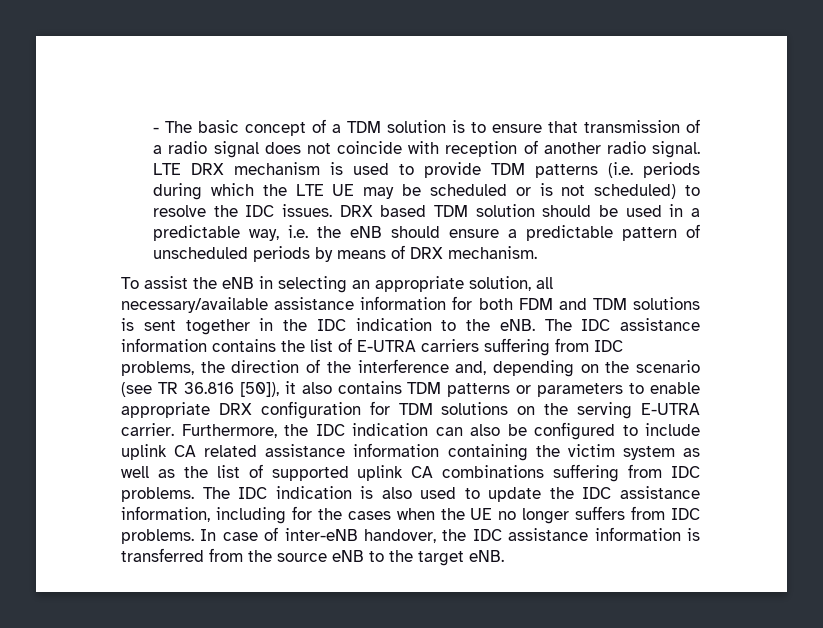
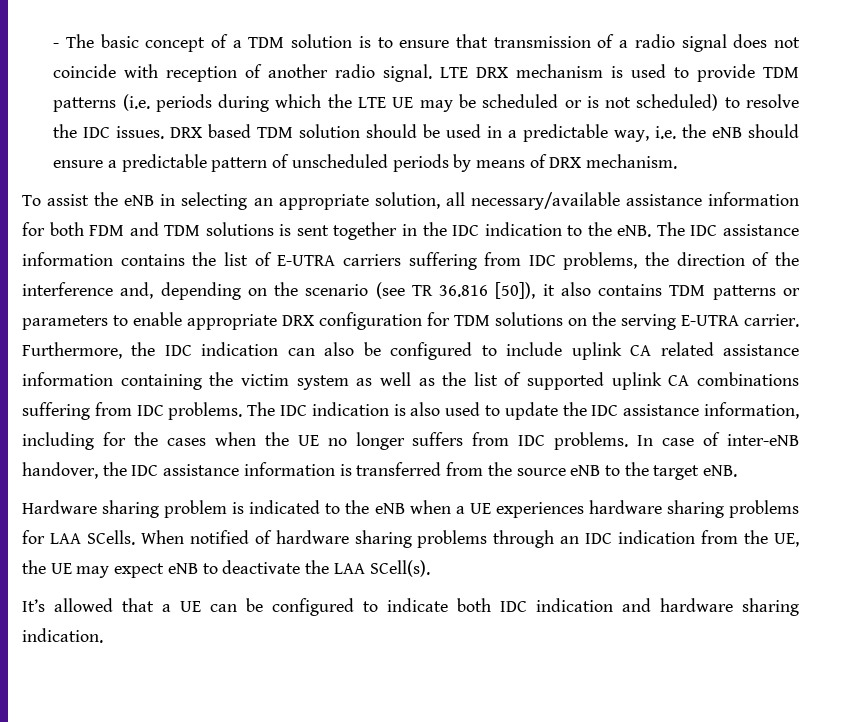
+ Hardware sharing problem is indicated to the eNB when a UE experiences hardware sharing problems for LAA SCells. When notified of hardware sharing problems through an IDC indication from the UE, the UE may expect eNB to deactivate the LAA SCell(s).
+ It’s allowed that a UE can be configured to indicate both IDC indication and hardware sharing indication.

